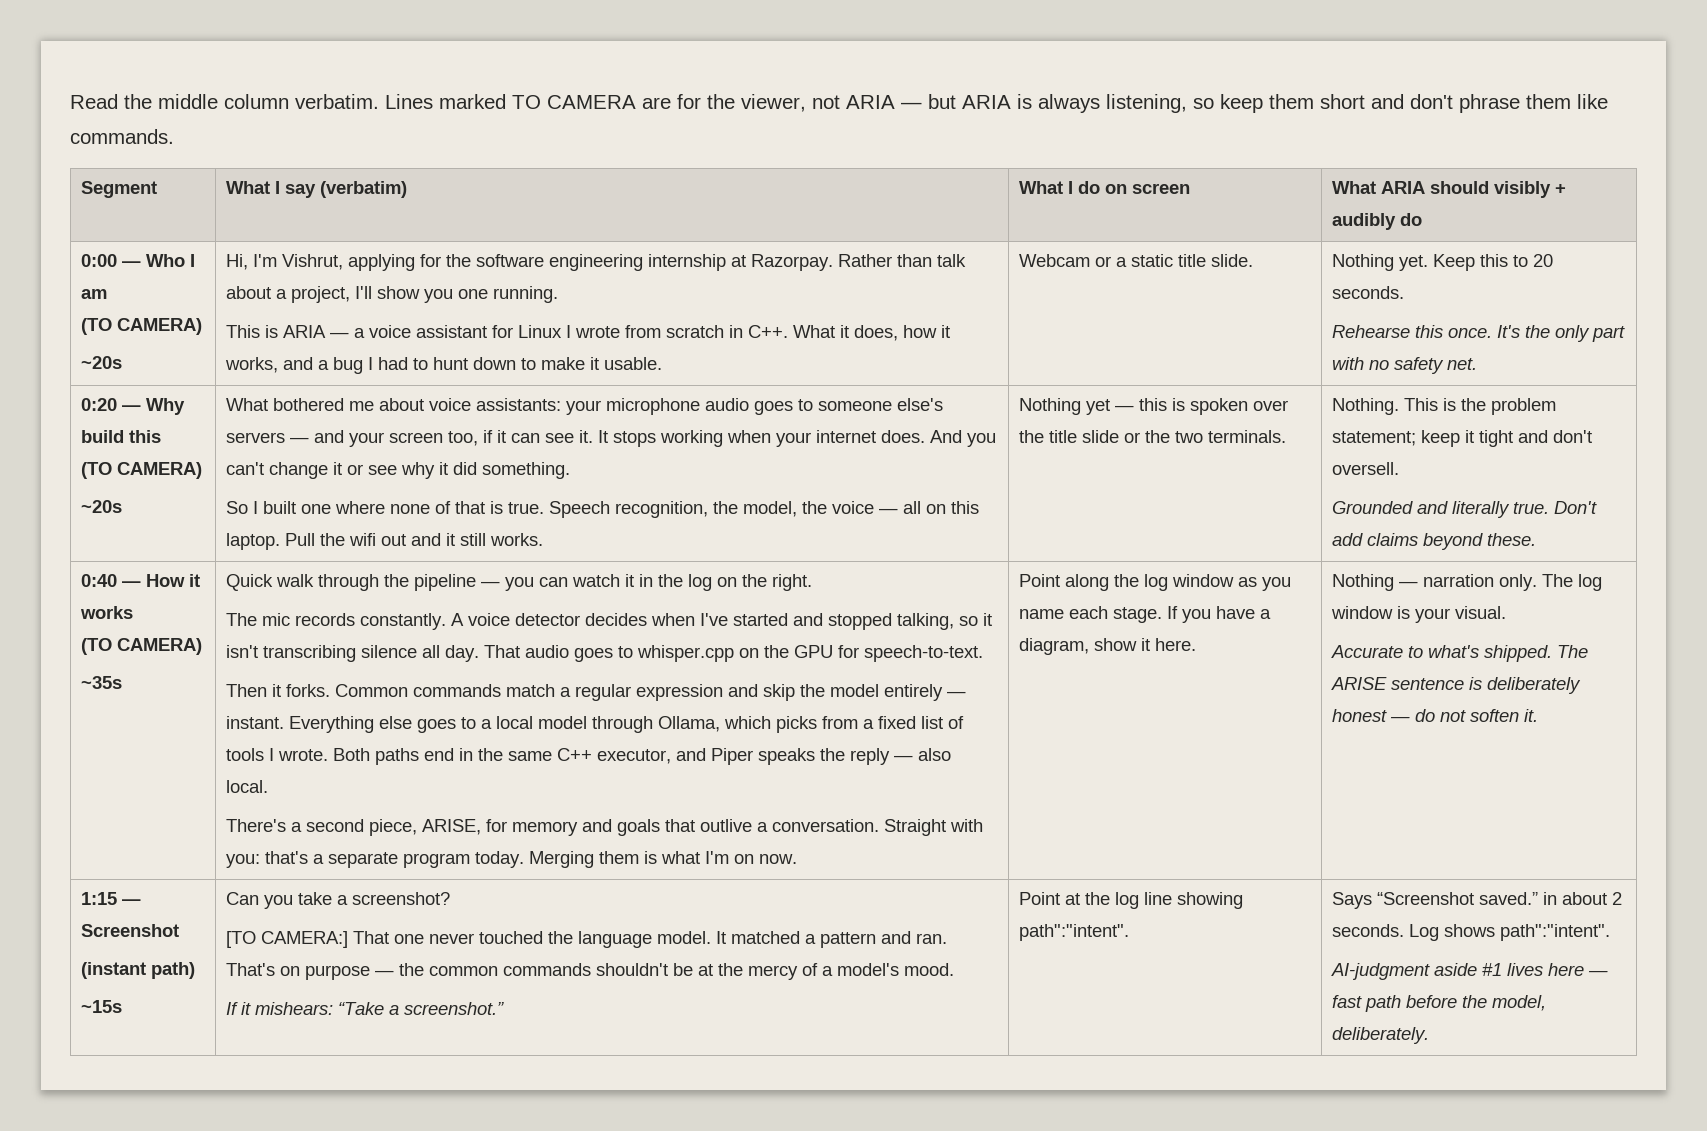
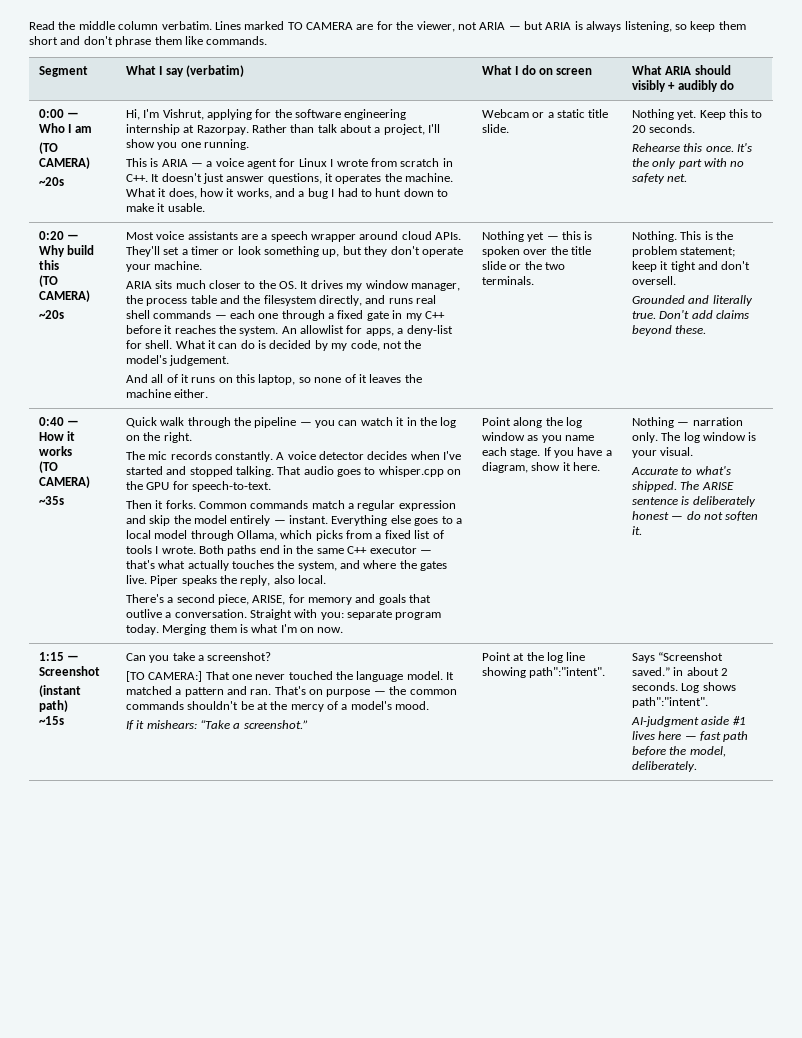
- This is ARIA — a voice assistant for Linux I wrote from scratch in C++. What it does, how it works, and a bug I had to hunt down to make it usable.
+ This is ARIA — a voice agent for Linux I wrote from scratch in C++. It doesn't just answer questions, it operates the machine. What it does, how it works, and a bug I had to hunt down to make it usable.
- What bothered me about voice assistants: your microphone audio goes to someone else's servers — and your screen too, if it can see it. It stops working when your internet does. And you can't change it or see why it did something.
- So I built one where none of that is true. Speech recognition, the model, the voice — all on this laptop. Pull the wifi out and it still works.
+ Most voice assistants are a speech wrapper around cloud APIs. They'll set a timer or look something up, but they don't operate your machine.
+ ARIA sits much closer to the OS. It drives my window manager, the process table and the filesystem directly, and runs real shell commands — each one through a fixed gate in my C++ before it reaches the system. An allowlist for apps, a deny-list for shell. What it can do is decided by my code, not the model's judgement.
+ And all of it runs on this laptop, so none of it leaves the machine either.
- A voice detector decides when I've started and stopped talking, so it isn't transcribing silence all day.
+ A voice detector decides when I've started and stopped talking.
- Both paths end in the same C++ executor, and Piper speaks the reply — also local.
+ Both paths end in the same C++ executor — that's what actually touches the system, and where the gates live. Piper speaks the reply, also local.
- Straight with you: that's a separate program today.
+ Straight with you: separate program today.

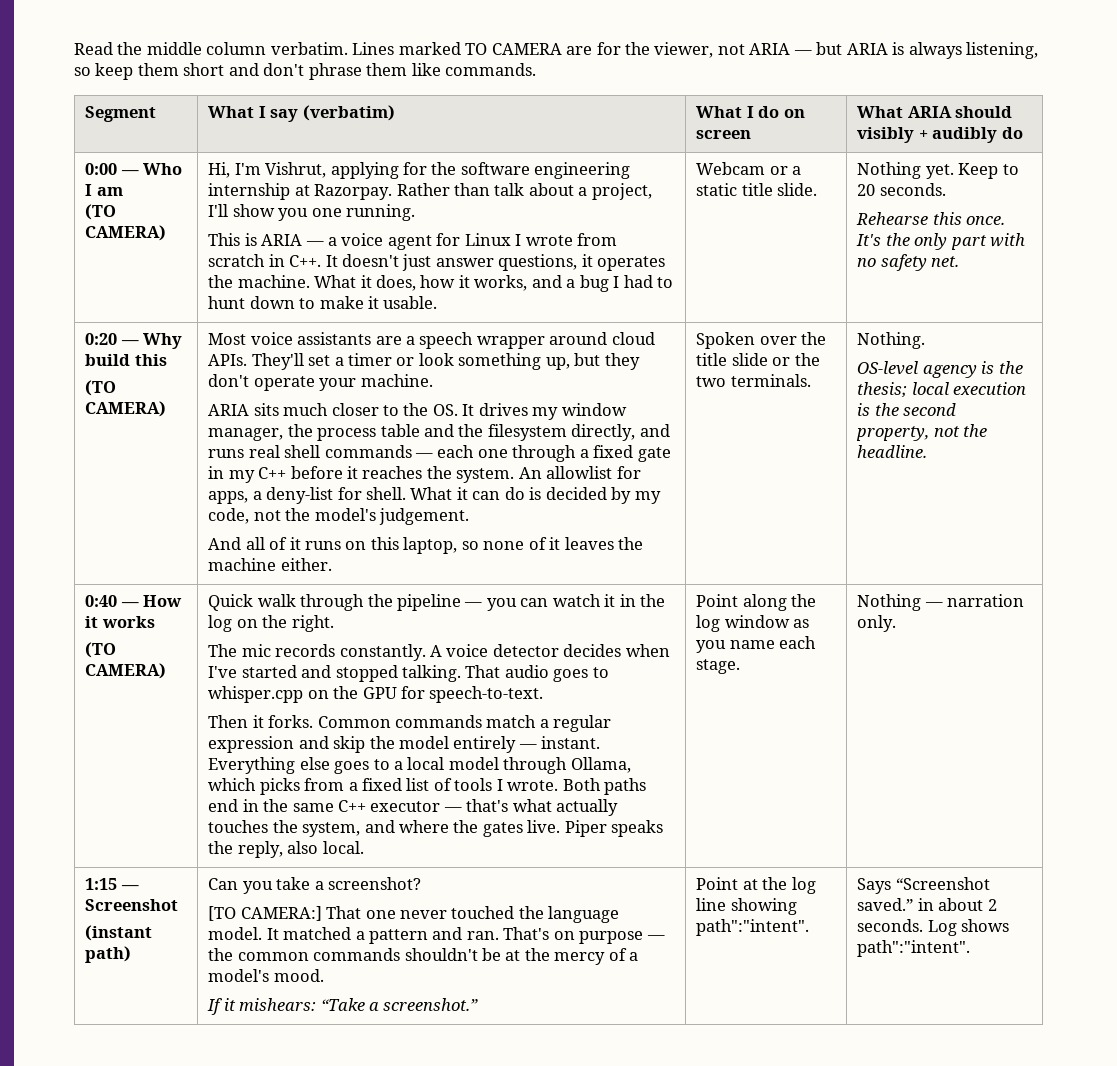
  0:00 — Who I am
  (TO CAMERA)
- ~20s
- Keep this to 20 seconds.
+ Keep to 20 seconds.
  0:20 — Why build this
  (TO CAMERA)
- ~20s
- Nothing yet — this is spoken over the title slide or the two terminals.
+ Spoken over the title slide or the two terminals.
- Nothing. This is the problem statement; keep it tight and don't oversell.
- Grounded and literally true. Don't add claims beyond these.
+ Nothing.
+ OS-level agency is the thesis; local execution is the second property, not the headline.
- ~35s
- There's a second piece, ARISE, for memory and goals that outlive a conversation. Straight with you: separate program today. Merging them is what I'm on now.
- Point along the log window as you name each stage. If you have a diagram, show it here. | Nothing — narration only. The log window is your visual.
- Accurate to what's shipped. The ARISE sentence is deliberately honest — do not soften it.
+ Point along the log window as you name each stage. | Nothing — narration only.
- ~15s
- AI-judgment aside #1 lives here — fast path before the model, deliberately.

